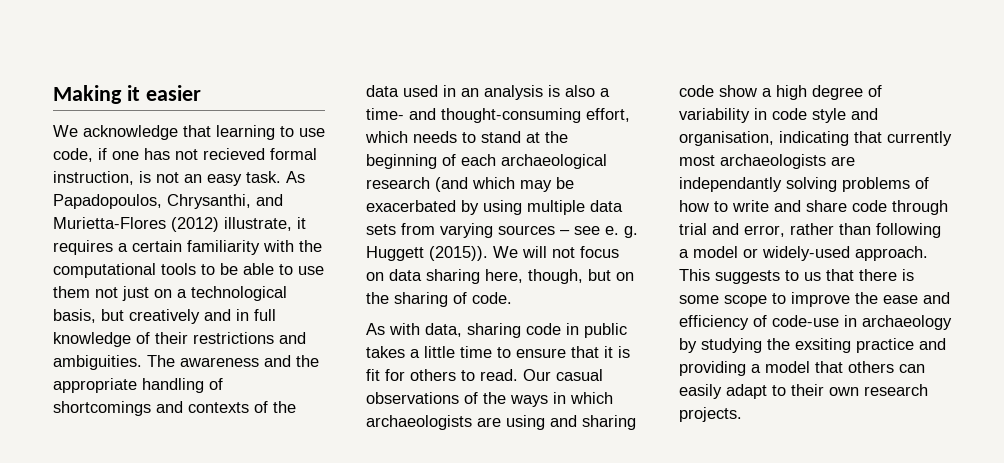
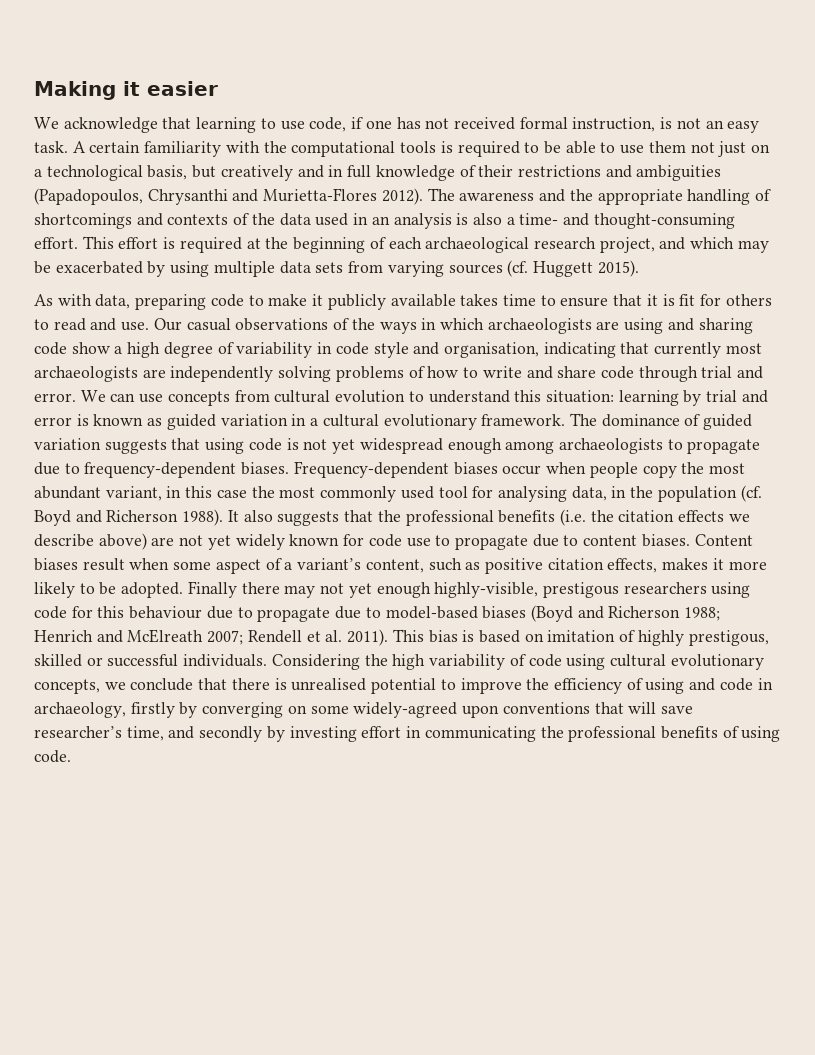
- We acknowledge that learning to use code, if one has not recieved formal instruction, is not an easy task.
+ We acknowledge that learning to use code, if one has not received formal instruction, is not an easy task.
- As Papadopoulos, Chrysanthi, and Murietta-Flores (2012) illustrate, it requires a certain familiarity with the computational tools to be able to use them not just on a technological basis, but creatively and in full knowledge of their restrictions and ambiguities.
+ A certain familiarity with the computational tools is required to be able to use them not just on a technological basis, but creatively and in full knowledge of their restrictions and ambiguities (Papadopoulos, Chrysanthi and Murietta-Flores 2012).
- The awareness and the appropriate handling of shortcomings and contexts of the data used in an analysis is also a time- and thought-consuming effort, which needs to stand at the beginning of each archaeological research (and which may be exacerbated by using multiple data sets from varying sources – see e. g. Huggett (2015)). We will not focus on data sharing here, though, but on the sharing of code.
- As with data, sharing code in public takes a little time to ensure that it is fit for others to read.
+ The awareness and the appropriate handling of shortcomings and contexts of the data used in an analysis is also a time- and thought-consuming effort. This effort is required at the beginning of each archaeological research project, and which may be exacerbated by using multiple data sets from varying sources (cf. Huggett 2015).
+ As with data, preparing code to make it publicly available takes time to ensure that it is fit for others to read and use.
- Our casual observations of the ways in which archaeologists are using and sharing code show a high degree of variability in code style and organisation, indicating that currently most archaeologists are independantly solving problems of how to write and share code through trial and error, rather than following a model or widely-used approach. This suggests to us that there is some scope to improve the ease and efficiency of code-use in archaeology by studying the exsiting practice and providing a model that others can easily adapt to their own research projects.
+ Our casual observations of the ways in which archaeologists are using and sharing code show a high degree of variability in code style and organisation, indicating that currently most archaeologists are independently solving problems of how to write and share code through trial and error. We can use concepts from cultural evolution to understand this situation: learning by trial and error is known as guided variation in a cultural evolutionary framework. The dominance of guided variation suggests that using code is not yet widespread enough among archaeologists to propagate due to frequency-dependent biases. Frequency-dependent biases occur when people copy the most abundant variant, in this case the most commonly used tool for analysing data, in the population (cf. Boyd and Richerson 1988). It also suggests that the professional benefits (i.e. the citation effects we describe above) are not yet widely known for code use to propagate due to content biases. Content biases result when some aspect of a variant’s content, such as positive citation effects, makes it more likely to be adopted. Finally there may not yet enough highly-visible, prestigous researchers using code for this behaviour due to propagate due to model-based biases (Boyd and Richerson 1988; Henrich and McElreath 2007; Rendell et al. 2011). This bias is based on imitation of highly prestigous, skilled or successful individuals. Considering the high variability of code using cultural evolutionary concepts, we conclude that there is unrealised potential to improve the efficiency of using and code in archaeology, firstly by converging on some widely-agreed upon conventions that will save researcher’s time, and secondly by investing effort in communicating the professional benefits of using code.

